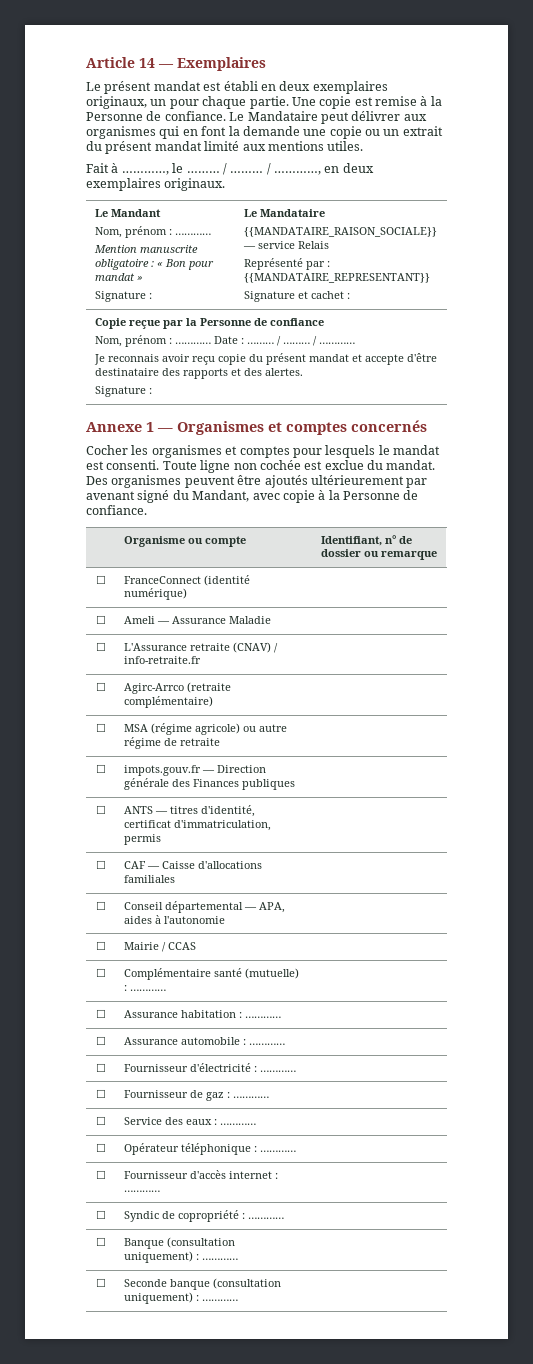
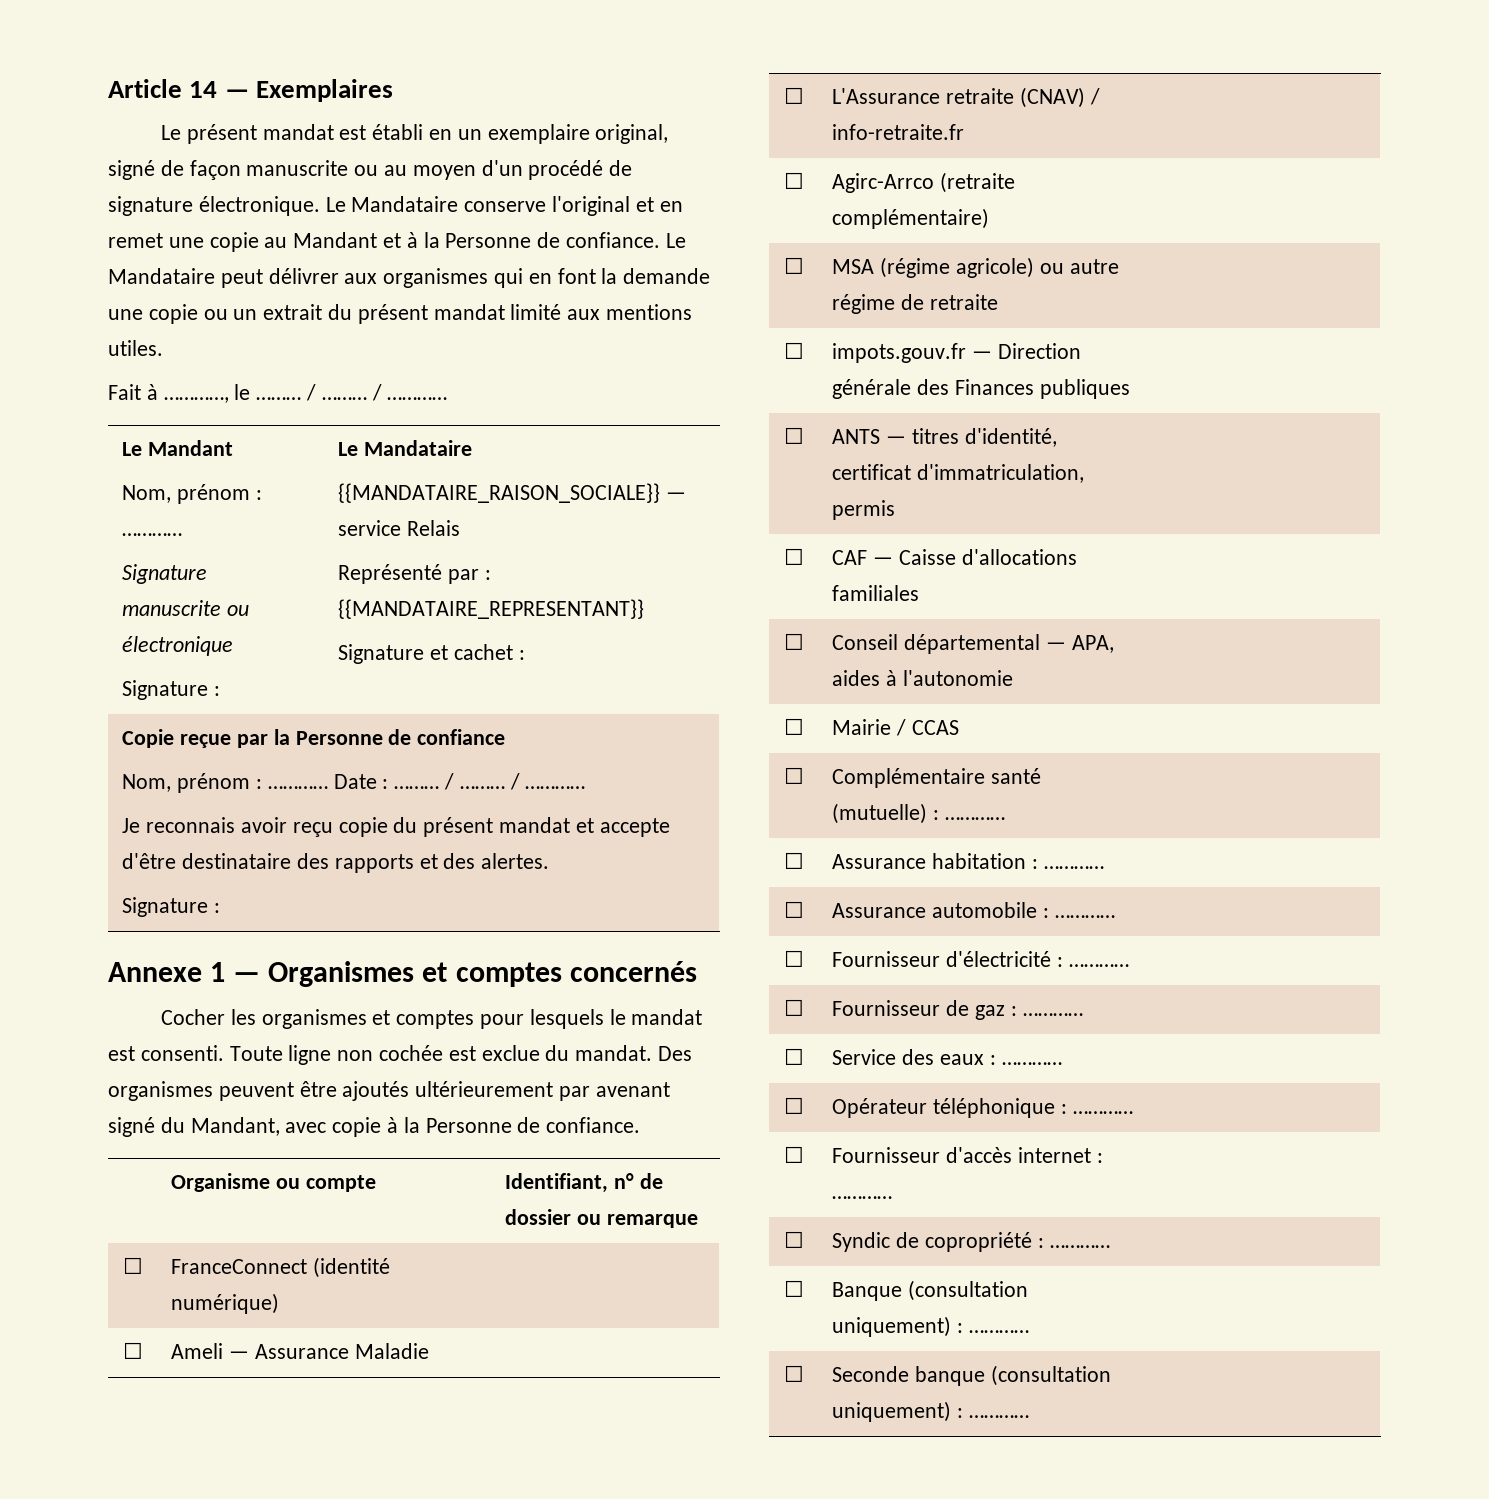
- Le présent mandat est établi en deux exemplaires originaux, un pour chaque partie. Une copie est remise à la Personne de confiance.
+ Le présent mandat est établi en un exemplaire original, signé de façon manuscrite ou au moyen d'un procédé de signature électronique. Le Mandataire conserve l'original et en remet une copie au Mandant et à la Personne de confiance.
- Fait à …………, le ……… / ……… / …………, en deux exemplaires originaux.
+ Fait à …………, le ……… / ……… / …………
  Le Mandant
  Nom, prénom : …………
- Mention manuscrite obligatoire : « Bon pour mandat »
+ Signature manuscrite ou électronique

